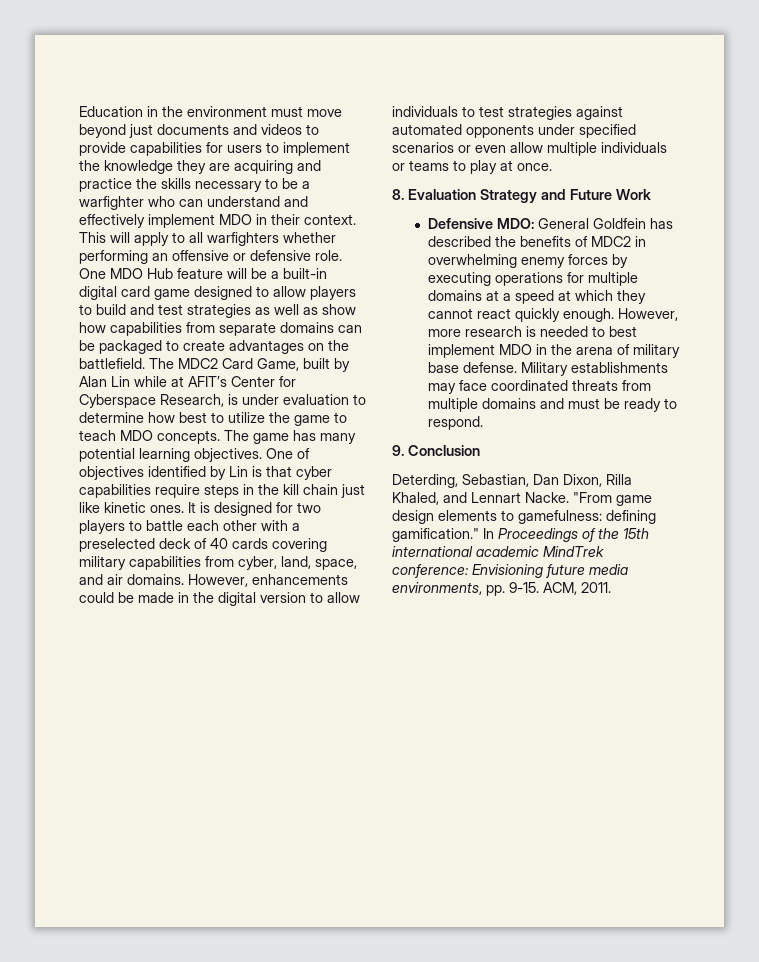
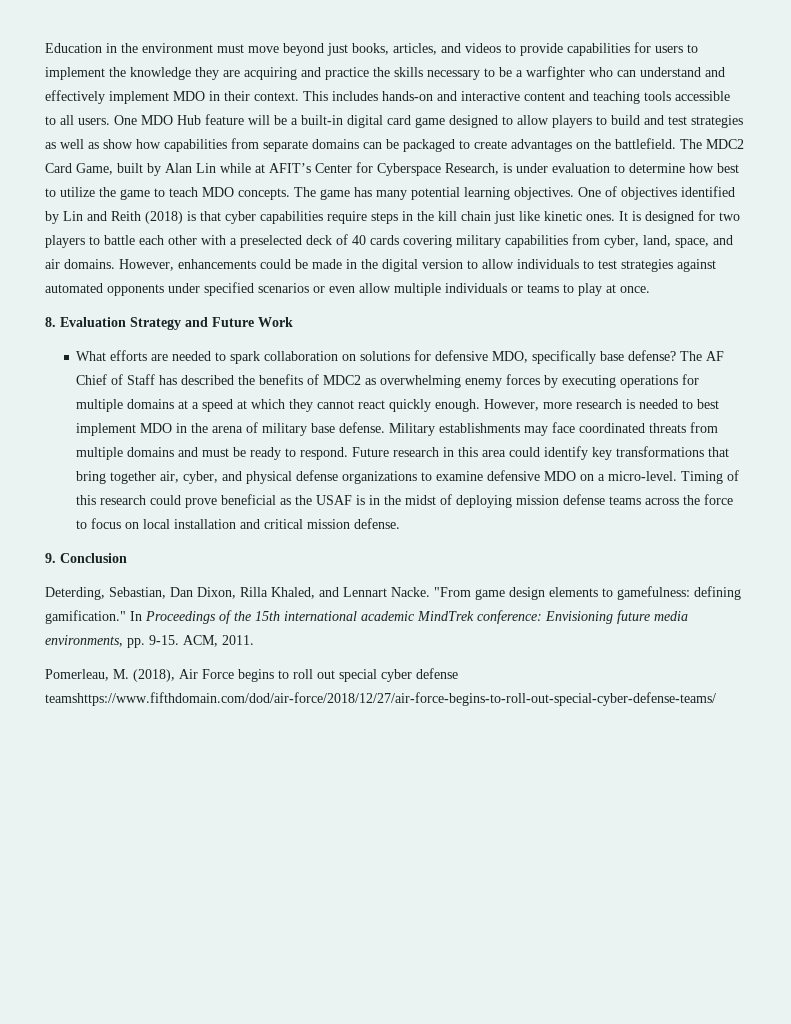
- Education in the environment must move beyond just documents and videos to provide capabilities for users to implement the knowledge they are acquiring and practice the skills necessary to be a warfighter who can understand and effectively implement MDO in their context.
+ Education in the environment must move beyond just books, articles, and videos to provide capabilities for users to implement the knowledge they are acquiring and practice the skills necessary to be a warfighter who can understand and effectively implement MDO in their context.
- This will apply to all warfighters whether performing an offensive or defensive role.
+ This includes hands-on and interactive content and teaching tools accessible to all users.
- One of objectives identified by Lin is that cyber capabilities require steps in the kill chain just like kinetic ones.
+ One of objectives identified by Lin and Reith (2018) is that cyber capabilities require steps in the kill chain just like kinetic ones.
- Defensive MDO: General Goldfein has described the benefits of MDC2 in overwhelming enemy forces by executing operations for multiple domains at a speed at which they cannot react quickly enough.
+ What efforts are needed to spark collaboration on solutions for defensive MDO, specifically base defense? The AF Chief of Staff has described the benefits of MDC2 as overwhelming enemy forces by executing operations for multiple domains at a speed at which they cannot react quickly enough.
+ Future research in this area could identify key transformations that bring together air, cyber, and physical defense organizations to examine defensive MDO on a micro-level. Timing of this research could prove beneficial as the USAF is in the midst of deploying mission defense teams across the force to focus on local installation and critical mission defense.
+ Pomerleau, M. (2018), Air Force begins to roll out special cyber defense teamshttps://www.fifthdomain.com/dod/air-force/2018/12/27/air-force-begins-to-roll-out-special-cyber-defense-teams/

